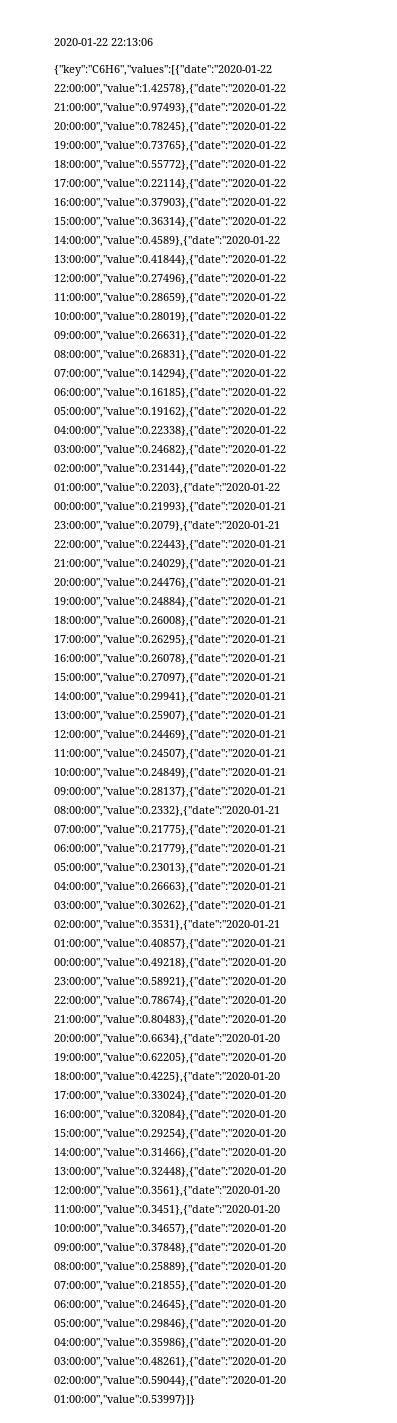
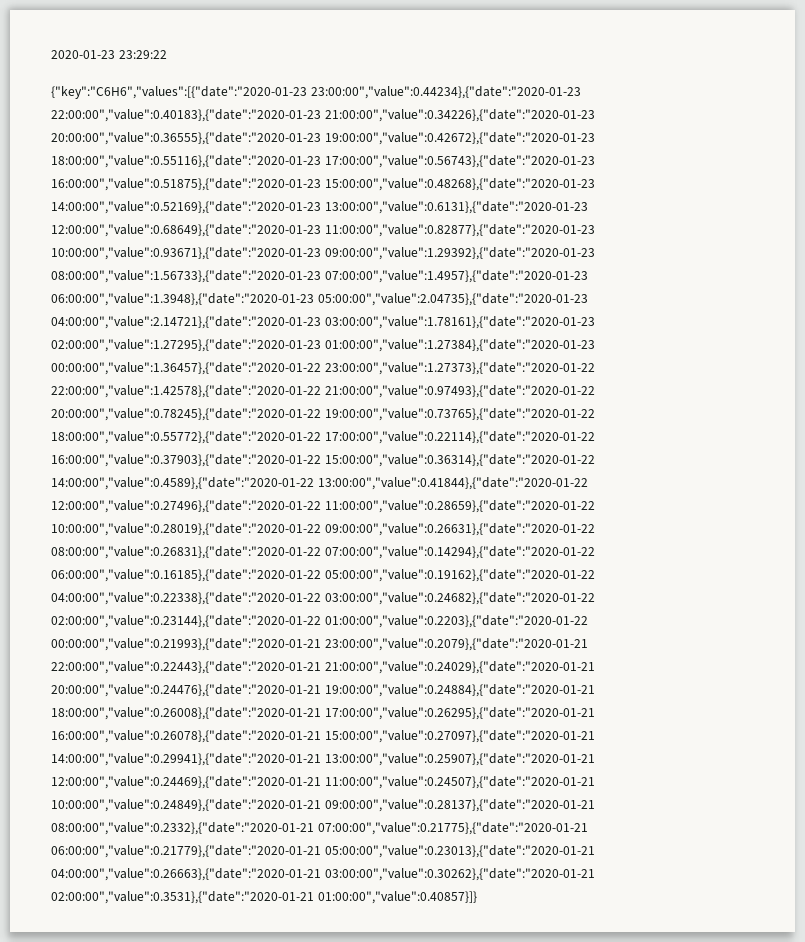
- 2020-01-22 22:13:06
- {"key":"C6H6","values":[{"date":"2020-01-22 22:00:00","value":1.42578},{"date":"2020-01-22 21:00:00","value":0.97493},{"date":"2020-01-22 20:00:00","value":0.78245},{"date":"2020-01-22 19:00:00","value":0.73765},{"date":"2020-01-22 18:00:00","value":0.55772},{"date":"2020-01-22 17:00:00","value":0.22114},{"date":"2020-01-22 16:00:00","value":0.37903},{"date":"2020-01-22 15:00:00","value":0.36314},{"date":"2020-01-22 14:00:00","value":0.4589},{"date":"2020-01-22 13:00:00","value":0.41844},{"date":"2020-01-22 12:00:00","value":0.27496},{"date":"2020-01-22 11:00:00","value":0.28659},{"date":"2020-01-22 10:00:00","value":0.28019},{"date":"2020-01-22 09:00:00","value":0.26631},{"date":"2020-01-22 08:00:00","value":0.26831},{"date":"2020-01-22 07:00:00","value":0.14294},{"date":"2020-01-22 06:00:00","value":0.16185},{"date":"2020-01-22 05:00:00","value":0.19162},{"date":"2020-01-22 04:00:00","value":0.22338},{"date":"2020-01-22 03:00:00","value":0.24682},{"date":"2020-01-22 02:00:00","value":0.23144},{"date":"2020-01-22 01:00:00","value":0.2203},{"date":"2020-01-22 00:00:00","value":0.21993},{"date":"2020-01-21 23:00:00","value":0.2079},{"date":"2020-01-21 22:00:00","value":0.22443},{"date":"2020-01-21 21:00:00","value":0.24029},{"date":"2020-01-21 20:00:00","value":0.24476},{"date":"2020-01-21 19:00:00","value":0.24884},{"date":"2020-01-21 18:00:00","value":0.26008},{"date":"2020-01-21 17:00:00","value":0.26295},{"date":"2020-01-21 16:00:00","value":0.26078},{"date":"2020-01-21 15:00:00","value":0.27097},{"date":"2020-01-21 14:00:00","value":0.29941},{"date":"2020-01-21 13:00:00","value":0.25907},{"date":"2020-01-21 12:00:00","value":0.24469},{"date":"2020-01-21 11:00:00","value":0.24507},{"date":"2020-01-21 10:00:00","value":0.24849},{"date":"2020-01-21 09:00:00","value":0.28137},{"date":"2020-01-21 08:00:00","value":0.2332},{"date":"2020-01-21 07:00:00","value":0.21775},{"date":"2020-01-21 06:00:00","value":0.21779},{"date":"2020-01-21 05:00:00","value":0.23013},{"date":"2020-01-21 04:00:00","value":0.26663},{"date":"2020-01-21 03:00:00","value":0.30262},{"date":"2020-01-21 02:00:00","value":0.3531},{"date":"2020-01-21 01:00:00","value":0.40857},{"date":"2020-01-21 00:00:00","value":0.49218},{"date":"2020-01-20 23:00:00","value":0.58921},{"date":"2020-01-20 22:00:00","value":0.78674},{"date":"2020-01-20 21:00:00","value":0.80483},{"date":"2020-01-20 20:00:00","value":0.6634},{"date":"2020-01-20 19:00:00","value":0.62205},{"date":"2020-01-20 18:00:00","value":0.4225},{"date":"2020-01-20 17:00:00","value":0.33024},{"date":"2020-01-20 16:00:00","value":0.32084},{"date":"2020-01-20 15:00:00","value":0.29254},{"date":"2020-01-20 14:00:00","value":0.31466},{"date":"2020-01-20 13:00:00","value":0.32448},{"date":"2020-01-20 12:00:00","value":0.3561},{"date":"2020-01-20 11:00:00","value":0.3451},{"date":"2020-01-20 10:00:00","value":0.34657},{"date":"2020-01-20 09:00:00","value":0.37848},{"date":"2020-01-20 08:00:00","value":0.25889},{"date":"2020-01-20 07:00:00","value":0.21855},{"date":"2020-01-20 06:00:00","value":0.24645},{"date":"2020-01-20 05:00:00","value":0.29846},{"date":"2020-01-20 04:00:00","value":0.35986},{"date":"2020-01-20 03:00:00","value":0.48261},{"date":"2020-01-20 02:00:00","value":0.59044},{"date":"2020-01-20 01:00:00","value":0.53997}]}
+ 2020-01-23 23:29:22
+ {"key":"C6H6","values":[{"date":"2020-01-23 23:00:00","value":0.44234},{"date":"2020-01-23 22:00:00","value":0.40183},{"date":"2020-01-23 21:00:00","value":0.34226},{"date":"2020-01-23 20:00:00","value":0.36555},{"date":"2020-01-23 19:00:00","value":0.42672},{"date":"2020-01-23 18:00:00","value":0.55116},{"date":"2020-01-23 17:00:00","value":0.56743},{"date":"2020-01-23 16:00:00","value":0.51875},{"date":"2020-01-23 15:00:00","value":0.48268},{"date":"2020-01-23 14:00:00","value":0.52169},{"date":"2020-01-23 13:00:00","value":0.6131},{"date":"2020-01-23 12:00:00","value":0.68649},{"date":"2020-01-23 11:00:00","value":0.82877},{"date":"2020-01-23 10:00:00","value":0.93671},{"date":"2020-01-23 09:00:00","value":1.29392},{"date":"2020-01-23 08:00:00","value":1.56733},{"date":"2020-01-23 07:00:00","value":1.4957},{"date":"2020-01-23 06:00:00","value":1.3948},{"date":"2020-01-23 05:00:00","value":2.04735},{"date":"2020-01-23 04:00:00","value":2.14721},{"date":"2020-01-23 03:00:00","value":1.78161},{"date":"2020-01-23 02:00:00","value":1.27295},{"date":"2020-01-23 01:00:00","value":1.27384},{"date":"2020-01-23 00:00:00","value":1.36457},{"date":"2020-01-22 23:00:00","value":1.27373},{"date":"2020-01-22 22:00:00","value":1.42578},{"date":"2020-01-22 21:00:00","value":0.97493},{"date":"2020-01-22 20:00:00","value":0.78245},{"date":"2020-01-22 19:00:00","value":0.73765},{"date":"2020-01-22 18:00:00","value":0.55772},{"date":"2020-01-22 17:00:00","value":0.22114},{"date":"2020-01-22 16:00:00","value":0.37903},{"date":"2020-01-22 15:00:00","value":0.36314},{"date":"2020-01-22 14:00:00","value":0.4589},{"date":"2020-01-22 13:00:00","value":0.41844},{"date":"2020-01-22 12:00:00","value":0.27496},{"date":"2020-01-22 11:00:00","value":0.28659},{"date":"2020-01-22 10:00:00","value":0.28019},{"date":"2020-01-22 09:00:00","value":0.26631},{"date":"2020-01-22 08:00:00","value":0.26831},{"date":"2020-01-22 07:00:00","value":0.14294},{"date":"2020-01-22 06:00:00","value":0.16185},{"date":"2020-01-22 05:00:00","value":0.19162},{"date":"2020-01-22 04:00:00","value":0.22338},{"date":"2020-01-22 03:00:00","value":0.24682},{"date":"2020-01-22 02:00:00","value":0.23144},{"date":"2020-01-22 01:00:00","value":0.2203},{"date":"2020-01-22 00:00:00","value":0.21993},{"date":"2020-01-21 23:00:00","value":0.2079},{"date":"2020-01-21 22:00:00","value":0.22443},{"date":"2020-01-21 21:00:00","value":0.24029},{"date":"2020-01-21 20:00:00","value":0.24476},{"date":"2020-01-21 19:00:00","value":0.24884},{"date":"2020-01-21 18:00:00","value":0.26008},{"date":"2020-01-21 17:00:00","value":0.26295},{"date":"2020-01-21 16:00:00","value":0.26078},{"date":"2020-01-21 15:00:00","value":0.27097},{"date":"2020-01-21 14:00:00","value":0.29941},{"date":"2020-01-21 13:00:00","value":0.25907},{"date":"2020-01-21 12:00:00","value":0.24469},{"date":"2020-01-21 11:00:00","value":0.24507},{"date":"2020-01-21 10:00:00","value":0.24849},{"date":"2020-01-21 09:00:00","value":0.28137},{"date":"2020-01-21 08:00:00","value":0.2332},{"date":"2020-01-21 07:00:00","value":0.21775},{"date":"2020-01-21 06:00:00","value":0.21779},{"date":"2020-01-21 05:00:00","value":0.23013},{"date":"2020-01-21 04:00:00","value":0.26663},{"date":"2020-01-21 03:00:00","value":0.30262},{"date":"2020-01-21 02:00:00","value":0.3531},{"date":"2020-01-21 01:00:00","value":0.40857}]}

